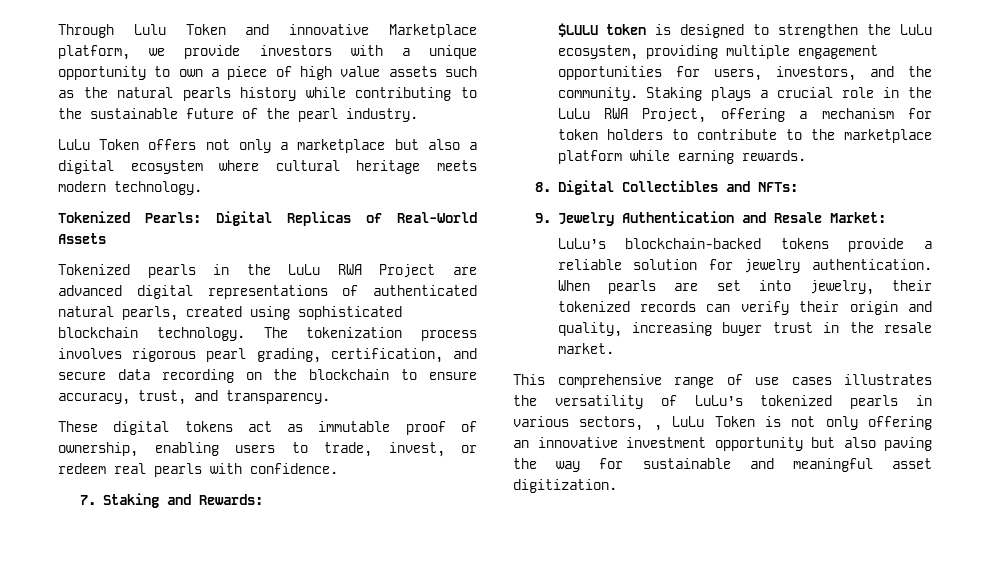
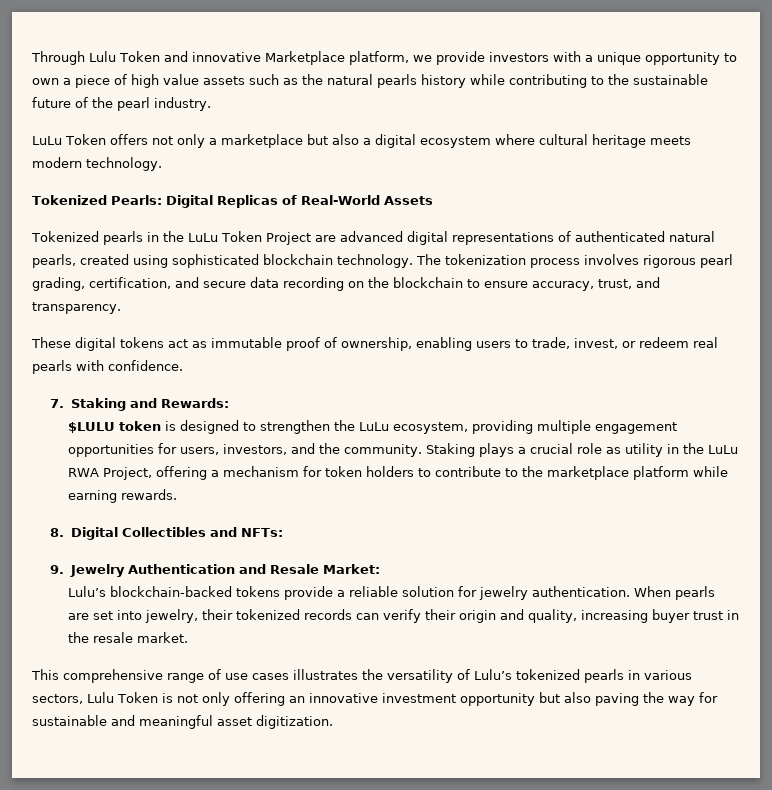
- Tokenized pearls in the LuLu RWA Project are advanced digital representations of authenticated natural pearls, created using sophisticated blockchain technology.
+ Tokenized pearls in the LuLu Token Project are advanced digital representations of authenticated natural pearls, created using sophisticated blockchain technology.
- Staking plays a crucial role in the LuLu RWA Project, offering a mechanism for token holders to contribute to the marketplace platform while earning rewards.
+ Staking plays a crucial role as utility in the LuLu RWA Project, offering a mechanism for token holders to contribute to the marketplace platform while earning rewards.
- LuLu’s blockchain-backed tokens provide a reliable solution for jewelry authentication.
+ Lulu’s blockchain-backed tokens provide a reliable solution for jewelry authentication.
- This comprehensive range of use cases illustrates the versatility of LuLu’s tokenized pearls in various sectors, , LuLu Token is not only offering an innovative investment opportunity but also paving the way for sustainable and meaningful asset digitization.
+ This comprehensive range of use cases illustrates the versatility of Lulu’s tokenized pearls in various sectors, Lulu Token is not only offering an innovative investment opportunity but also paving the way for sustainable and meaningful asset digitization.

